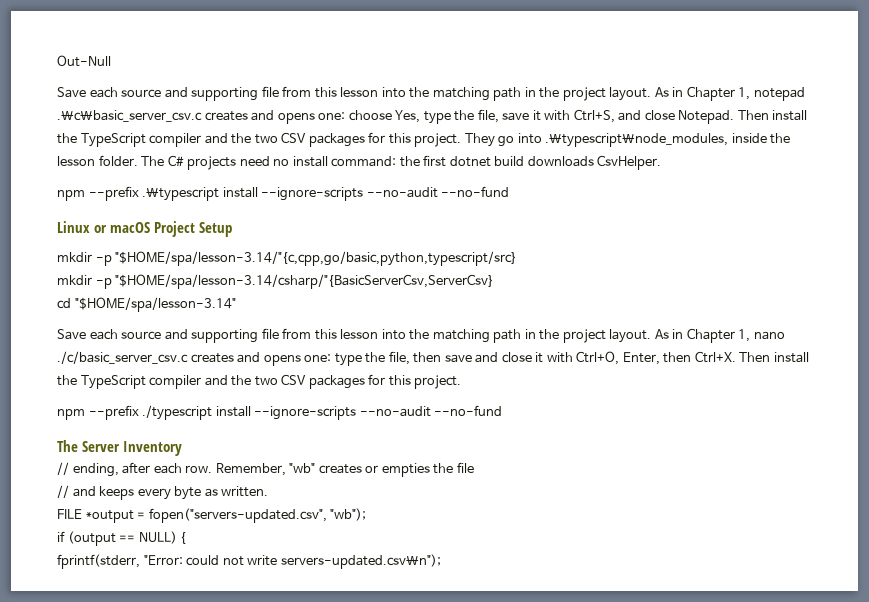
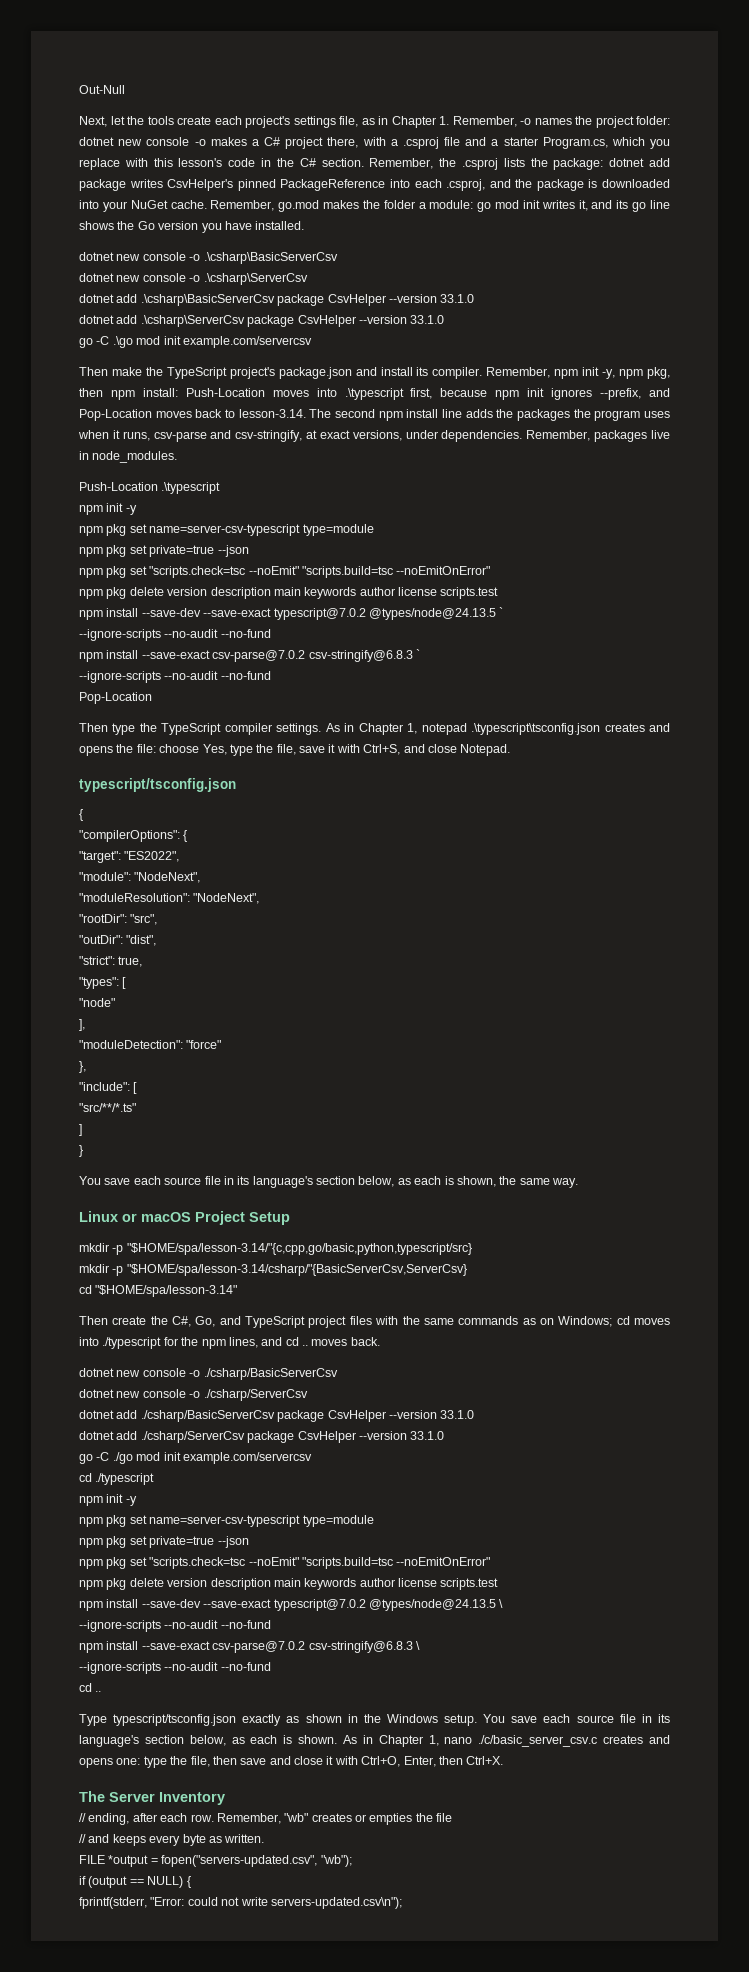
  Out-Null
- Save each source and supporting file from this lesson into the matching path in the project layout.
+ Next, let the tools create each project's settings file, as in Chapter 1. Remember, -o names the project folder: dotnet new console -o makes a C# project there, with a .csproj file and a starter Program.cs, which you replace with this lesson's code in the C# section. Remember, the .csproj lists the package: dotnet add package writes CsvHelper's pinned PackageReference into each .csproj, and the package is downloaded into your NuGet cache. Remember, go.mod makes the folder a module: go mod init writes it, and its go line shows the Go version you have installed.
+ dotnet new console -o .\csharp\BasicServerCsv
+ dotnet new console -o .\csharp\ServerCsv
+ dotnet add .\csharp\BasicServerCsv package CsvHelper --version 33.1.0
+ dotnet add .\csharp\ServerCsv package CsvHelper --version 33.1.0
+ go -C .\go mod init example.com/servercsv
+ Then make the TypeScript project's package.json and install its compiler. Remember, npm init -y, npm pkg, then npm install: Push-Location moves into .\typescript first, because npm init ignores --prefix, and Pop-Location moves back to lesson-3.14. The second npm install line adds the packages the program uses when it runs, csv-parse and csv-stringify, at exact versions, under dependencies. Remember, packages live in node_modules.
+ Push-Location .\typescript
+ npm init -y
+ npm pkg set name=server-csv-typescript type=module
+ npm pkg set private=true --json
+ npm pkg set "scripts.check=tsc --noEmit" "scripts.build=tsc --noEmitOnError"
+ npm pkg delete version description main keywords author license scripts.test
+ npm install --save-dev --save-exact typescript@7.0.2 @types/node@24.13.5 `
+ --ignore-scripts --no-audit --no-fund
+ npm install --save-exact csv-parse@7.0.2 csv-stringify@6.8.3 `
+ --ignore-scripts --no-audit --no-fund
+ Pop-Location
+ Then type the TypeScript compiler settings.
- As in Chapter 1, notepad .\c\basic_server_csv.c creates and opens one: choose Yes, type the file, save it with Ctrl+S, and close Notepad. Then install the TypeScript compiler and the two CSV packages for this project. They go into .\typescript\node_modules, inside the lesson folder. The C# projects need no install command: the first dotnet build downloads CsvHelper.
- npm --prefix .\typescript install --ignore-scripts --no-audit --no-fund
+ As in Chapter 1, notepad .\typescript\tsconfig.json creates and opens the file: choose Yes, type the file, save it with Ctrl+S, and close Notepad.
+ typescript/tsconfig.json
+ {
+ "compilerOptions": {
+ "target": "ES2022",
+ "module": "NodeNext",
+ "moduleResolution": "NodeNext",
+ "rootDir": "src",
+ "outDir": "dist",
+ "strict": true,
+ "types": [
+ "node"
+ ],
+ "moduleDetection": "force"
+ },
+ "include": [
+ "src/**/*.ts"
+ ]
+ }
+ You save each source file in its language's section below, as each is shown, the same way.
  cd "$HOME/spa/lesson-3.14"
- Save each source and supporting file from this lesson into the matching path in the project layout.
+ Then create the C#, Go, and TypeScript project files with the same commands as on Windows; cd moves into ./typescript for the npm lines, and cd .. moves back.
+ dotnet new console -o ./csharp/BasicServerCsv
+ dotnet new console -o ./csharp/ServerCsv
+ dotnet add ./csharp/BasicServerCsv package CsvHelper --version 33.1.0
+ dotnet add ./csharp/ServerCsv package CsvHelper --version 33.1.0
+ go -C ./go mod init example.com/servercsv
+ cd ./typescript
+ npm init -y
+ npm pkg set name=server-csv-typescript type=module
+ npm pkg set private=true --json
+ npm pkg set "scripts.check=tsc --noEmit" "scripts.build=tsc --noEmitOnError"
+ npm pkg delete version description main keywords author license scripts.test
+ npm install --save-dev --save-exact typescript@7.0.2 @types/node@24.13.5 \
+ --ignore-scripts --no-audit --no-fund
+ npm install --save-exact csv-parse@7.0.2 csv-stringify@6.8.3 \
+ --ignore-scripts --no-audit --no-fund
+ cd ..
+ Type typescript/tsconfig.json exactly as shown in the Windows setup. You save each source file in its language's section below, as each is shown.
- As in Chapter 1, nano ./c/basic_server_csv.c creates and opens one: type the file, then save and close it with Ctrl+O, Enter, then Ctrl+X. Then install the TypeScript compiler and the two CSV packages for this project.
- npm --prefix ./typescript install --ignore-scripts --no-audit --no-fund
+ As in Chapter 1, nano ./c/basic_server_csv.c creates and opens one: type the file, then save and close it with Ctrl+O, Enter, then Ctrl+X.

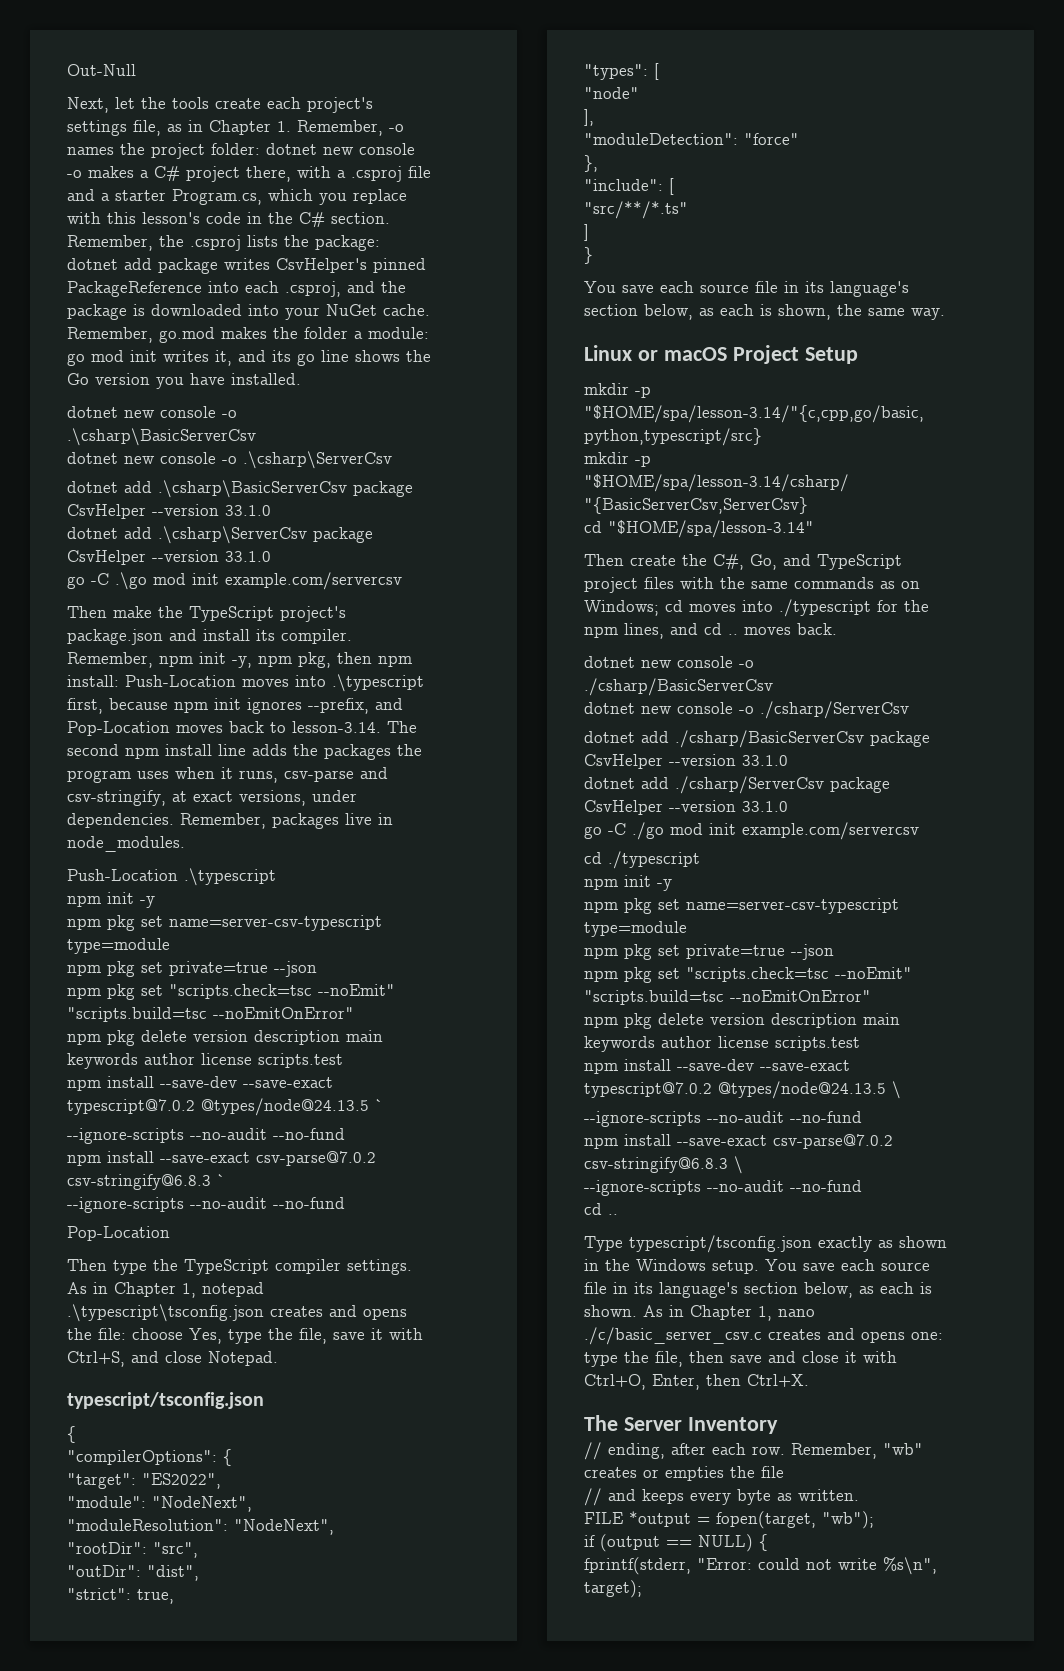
- FILE *output = fopen("servers-updated.csv", "wb");
+ FILE *output = fopen(target, "wb");
- fprintf(stderr, "Error: could not write servers-updated.csv\n");
+ fprintf(stderr, "Error: could not write %s\n", target);

